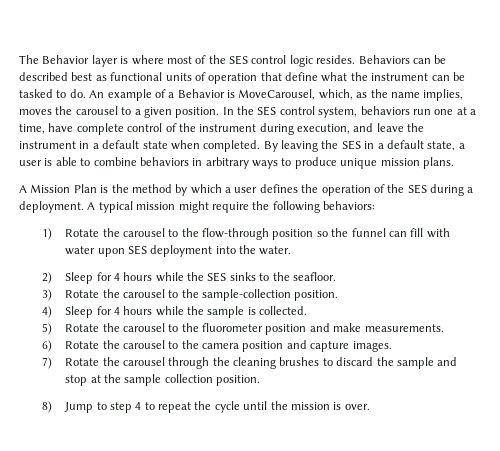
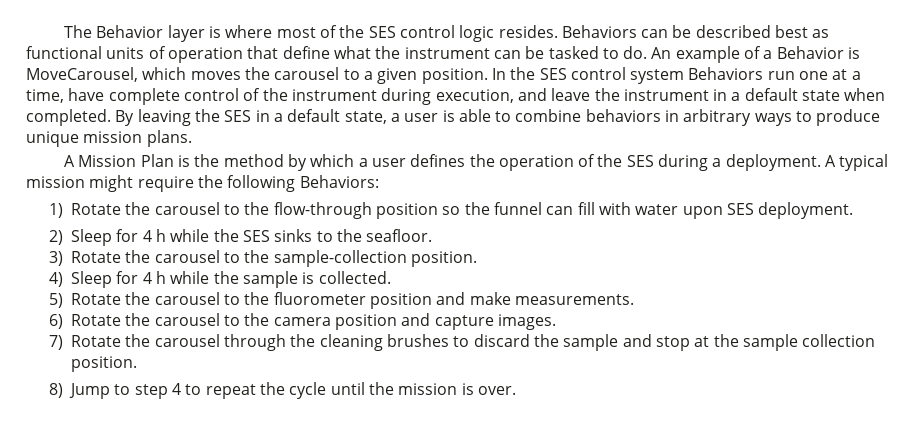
- An example of a Behavior is MoveCarousel, which, as the name implies, moves the carousel to a given position.
+ An example of a Behavior is MoveCarousel, which moves the carousel to a given position.
- In the SES control system, behaviors run one at a time, have complete control of the instrument during execution, and leave the instrument in a default state when completed.
+ In the SES control system Behaviors run one at a time, have complete control of the instrument during execution, and leave the instrument in a default state when completed.
- A typical mission might require the following behaviors:
+ A typical mission might require the following Behaviors:
- 1) Rotate the carousel to the flow-through position so the funnel can fill with water upon SES deployment into the water.
+ 1) Rotate the carousel to the flow-through position so the funnel can fill with water upon SES deployment.
- 2) Sleep for 4 hours while the SES sinks to the seafloor.
+ 2) Sleep for 4 h while the SES sinks to the seafloor.
- 4) Sleep for 4 hours while the sample is collected.
+ 4) Sleep for 4 h while the sample is collected.

